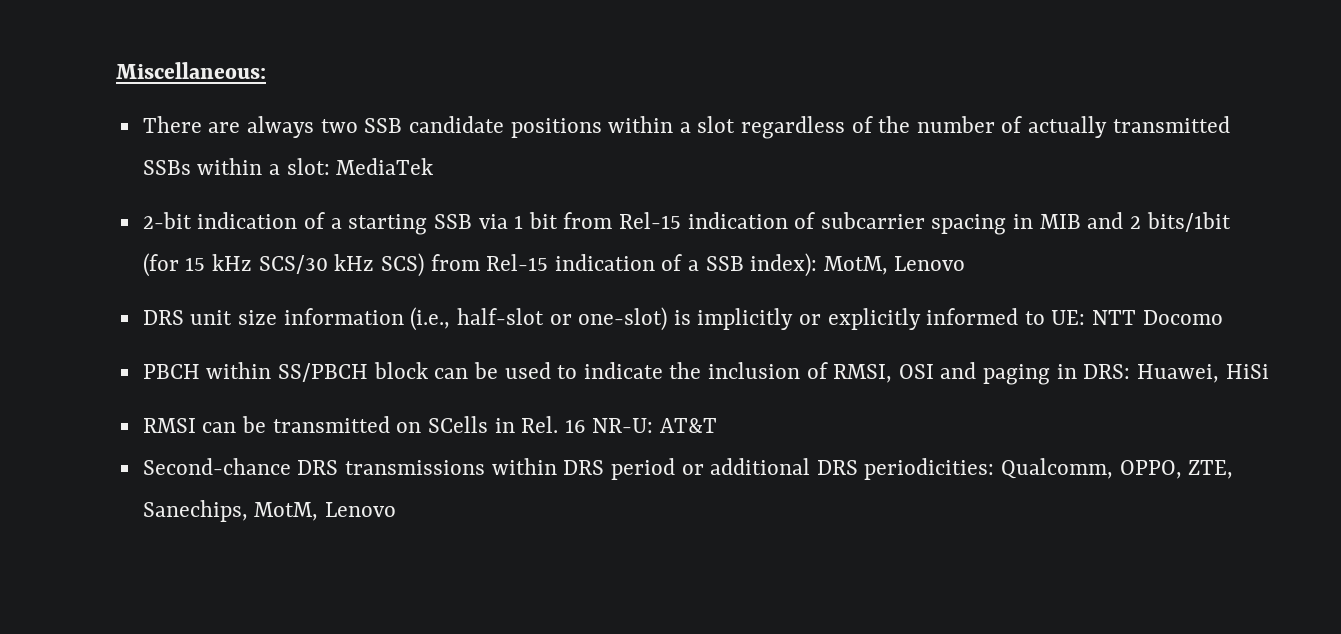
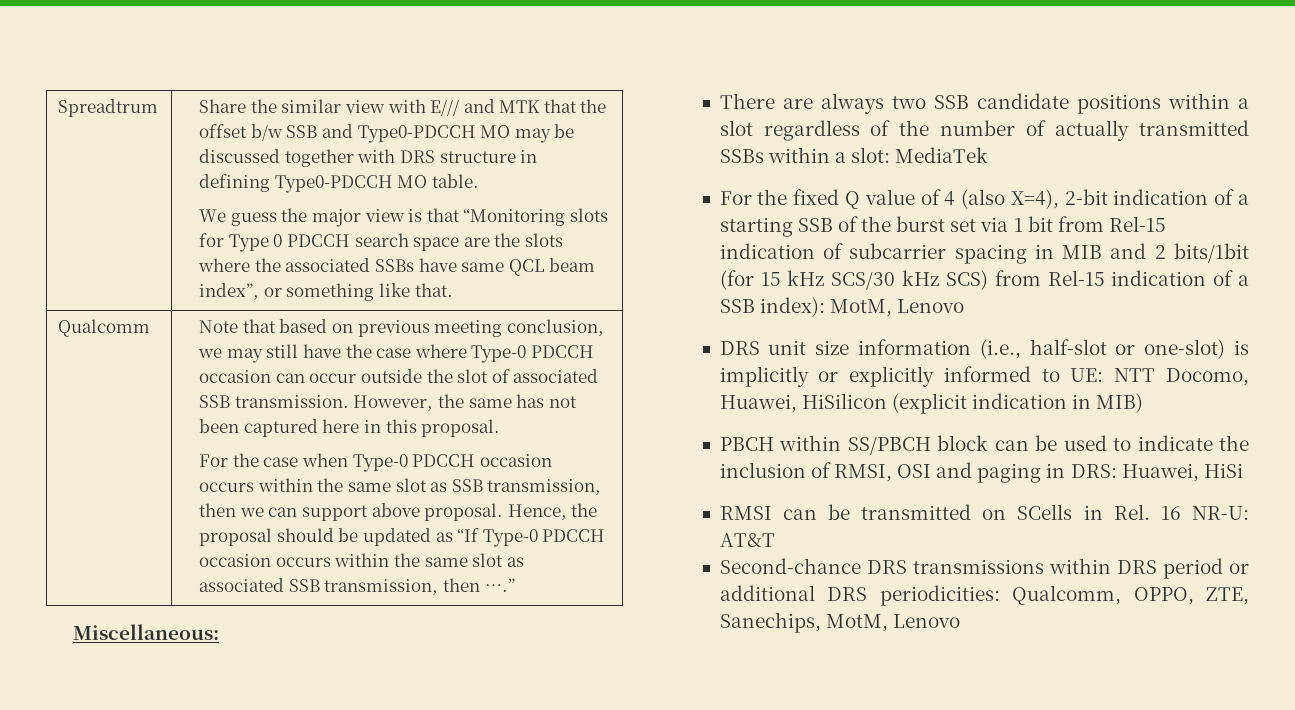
+ Spreadtrum | Share the similar view with E/// and MTK that the offset b/w SSB and Type0-PDCCH MO may be discussed together with DRS structure in defining Type0-PDCCH MO table.
+ We guess the major view is that “Monitoring slots for Type 0 PDCCH search space are the slots where the associated SSBs have same QCL beam index”, or something like that.
+ Qualcomm | Note that based on previous meeting conclusion, we may still have the case where Type-0 PDCCH occasion can occur outside the slot of associated SSB transmission. However, the same has not been captured here in this proposal.
+ For the case when Type-0 PDCCH occasion occurs within the same slot as SSB transmission, then we can support above proposal. Hence, the proposal should be updated as “If Type-0 PDCCH occasion occurs within the same slot as associated SSB transmission, then ….”
- 2-bit indication of a starting SSB via 1 bit from Rel-15 indication of subcarrier spacing in MIB and 2 bits/1bit (for 15 kHz SCS/30 kHz SCS) from Rel-15 indication of a SSB index): MotM, Lenovo
+ For the fixed Q value of 4 (also X=4), 2-bit indication of a starting SSB of the burst set via 1 bit from Rel-15 indication of subcarrier spacing in MIB and 2 bits/1bit (for 15 kHz SCS/30 kHz SCS) from Rel-15 indication of a SSB index): MotM, Lenovo
- DRS unit size information (i.e., half-slot or one-slot) is implicitly or explicitly informed to UE: NTT Docomo
+ DRS unit size information (i.e., half-slot or one-slot) is implicitly or explicitly informed to UE: NTT Docomo, Huawei, HiSilicon (explicit indication in MIB)

